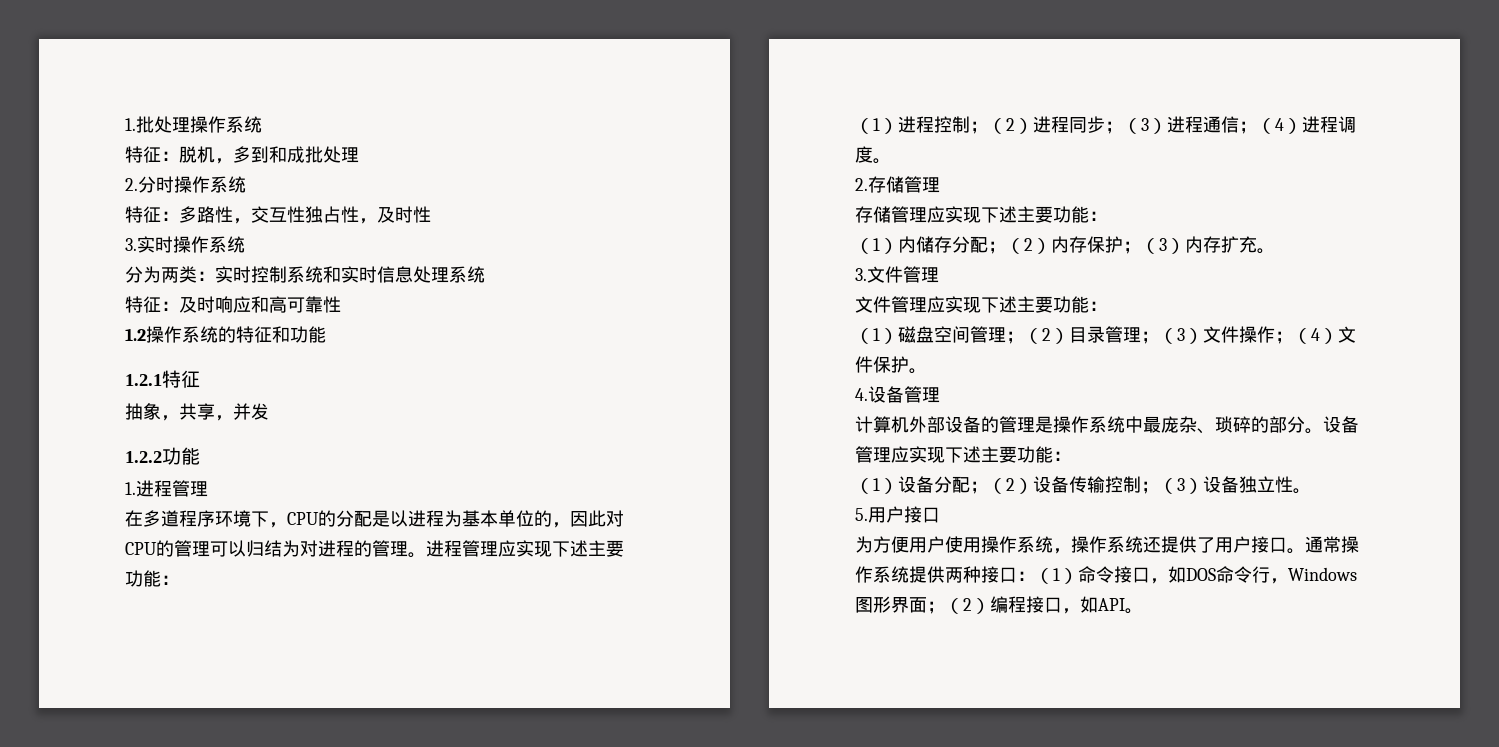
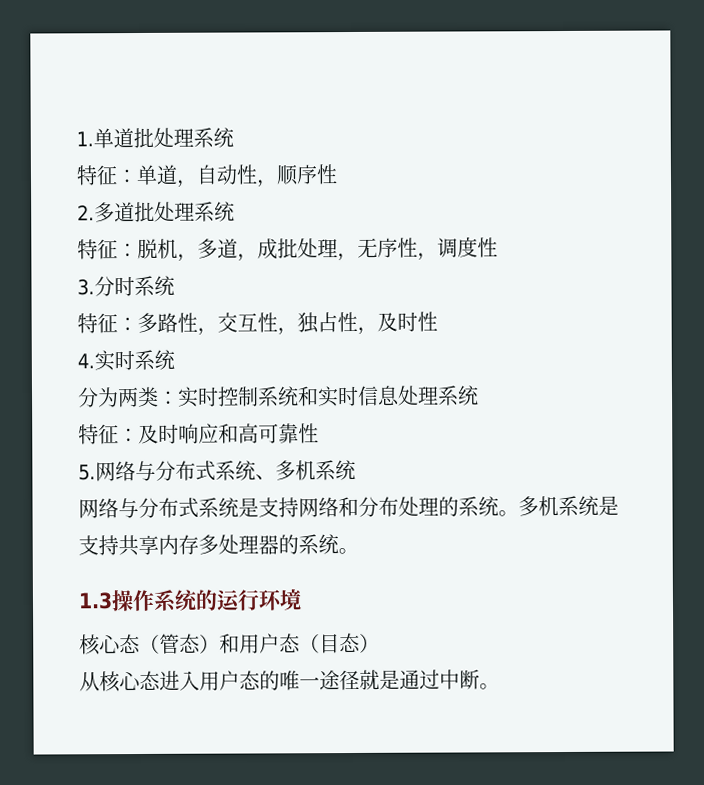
- 1.批处理操作系统
+ 1.单道批处理系统
+ 特征：单道，自动性，顺序性
+ 2.多道批处理系统
- 特征：脱机，多到和成批处理
- 2.分时操作系统
+ 特征：脱机，多道，成批处理，无序性，调度性
+ 3.分时系统
- 特征：多路性，交互性独占性，及时性
+ 特征：多路性，交互性，独占性，及时性
- 3.实时操作系统
+ 4.实时系统
- 1.2操作系统的特征和功能
- 1.2.1特征
- 抽象，共享，并发
- 1.2.2功能
- 1.进程管理
- 在多道程序环境下，CPU的分配是以进程为基本单位的，因此对CPU的管理可以归结为对进程的管理。进程管理应实现下述主要功能：
- （1）进程控制；（2）进程同步；（3）进程通信；（4）进程调度。
- 2.存储管理
- 存储管理应实现下述主要功能：
- （1）内储存分配；（2）内存保护；（3）内存扩充。
- 3.文件管理
- 文件管理应实现下述主要功能：
- （1）磁盘空间管理；（2）目录管理；（3）文件操作；（4）文件保护。
- 4.设备管理
- 计算机外部设备的管理是操作系统中最庞杂、琐碎的部分。设备管理应实现下述主要功能：
- （1）设备分配；（2）设备传输控制；（3）设备独立性。
- 5.用户接口
- 为方便用户使用操作系统，操作系统还提供了用户接口。通常操作系统提供两种接口：（1）命令接口，如DOS命令行，Windows图形界面；（2）编程接口，如API。
+ 5.网络与分布式系统、多机系统
+ 网络与分布式系统是支持网络和分布处理的系统。多机系统是支持共享内存多处理器的系统。
+ 1.3操作系统的运行环境
+ 核心态（管态）和用户态（目态）
+ 从核心态进入用户态的唯一途径就是通过中断。

